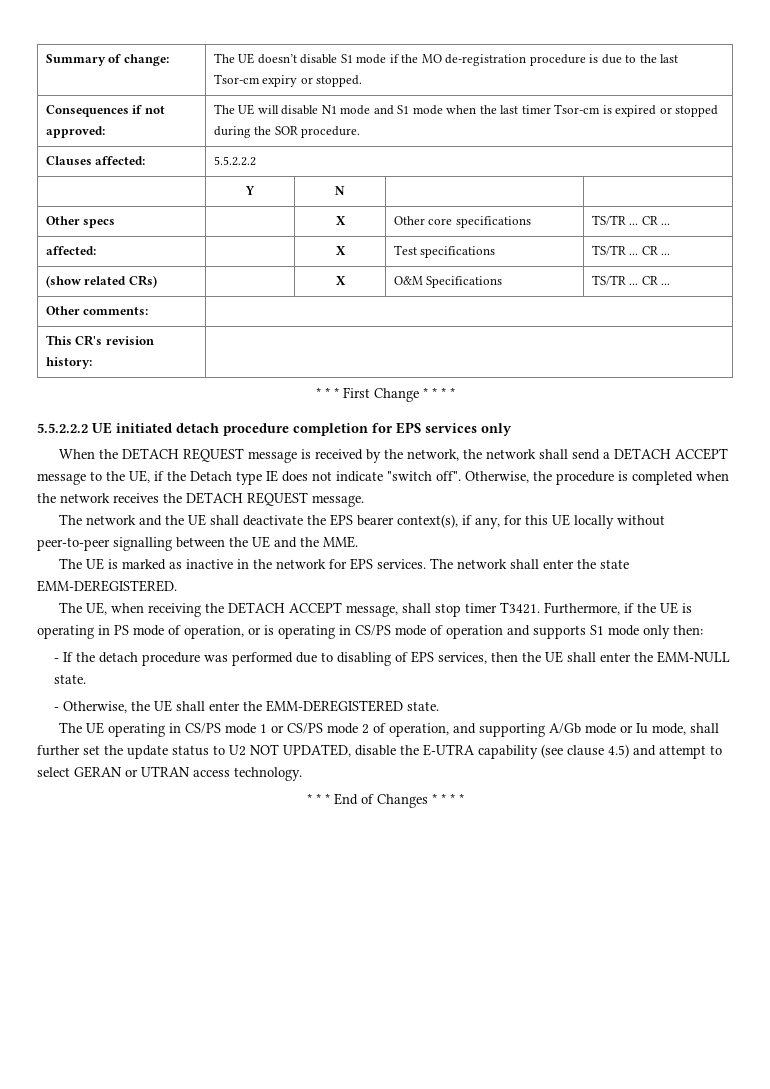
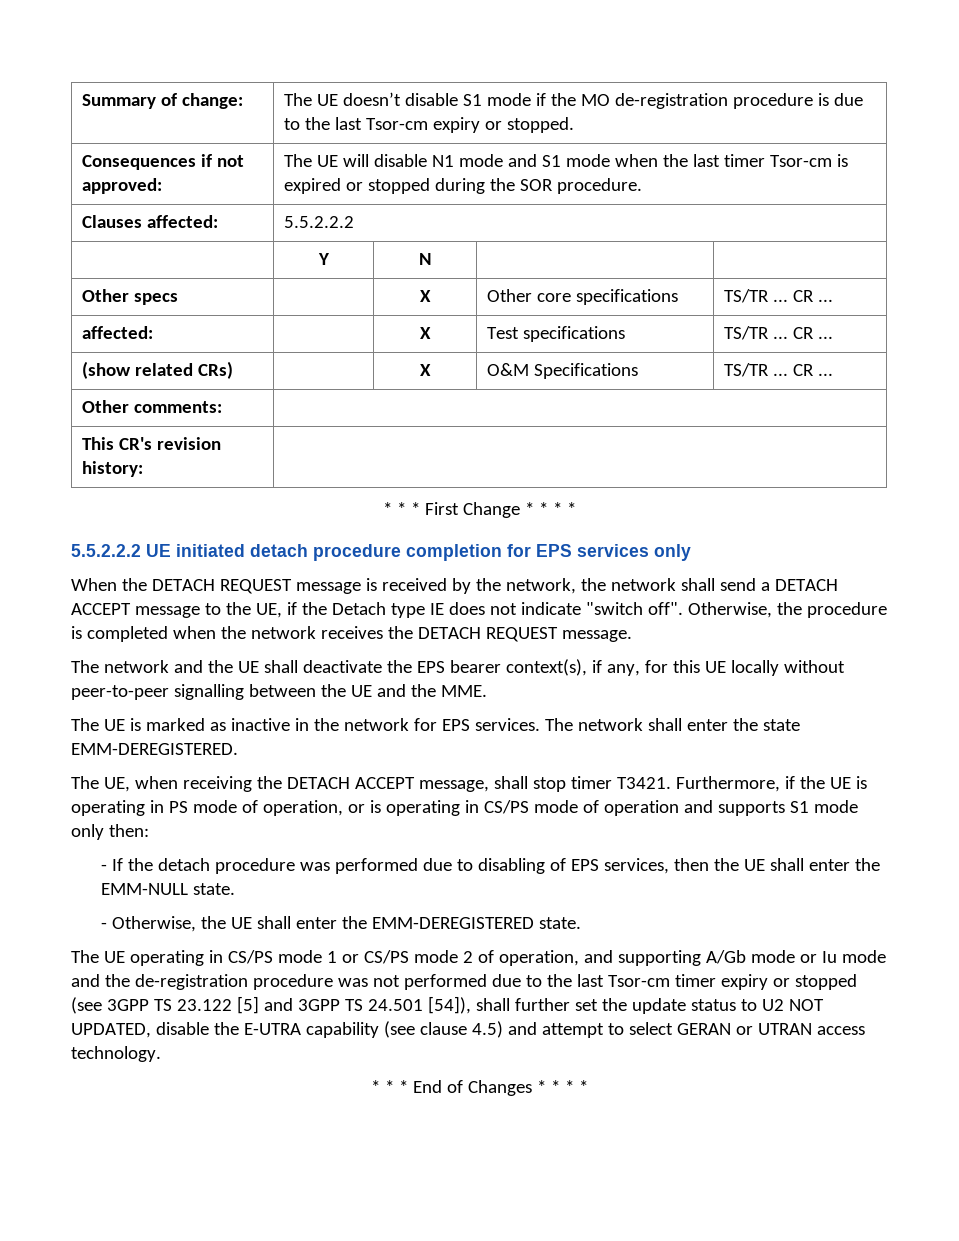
- The UE operating in CS/PS mode 1 or CS/PS mode 2 of operation, and supporting A/Gb mode or Iu mode, shall further set the update status to U2 NOT UPDATED, disable the E-UTRA capability (see clause 4.5) and attempt to select GERAN or UTRAN access technology.
+ The UE operating in CS/PS mode 1 or CS/PS mode 2 of operation, and supporting A/Gb mode or Iu mode and the de-registration procedure was not performed due to the last Tsor-cm timer expiry or stopped (see 3GPP TS 23.122 [5] and 3GPP TS 24.501 [54]), shall further set the update status to U2 NOT UPDATED, disable the E-UTRA capability (see clause 4.5) and attempt to select GERAN or UTRAN access technology.

